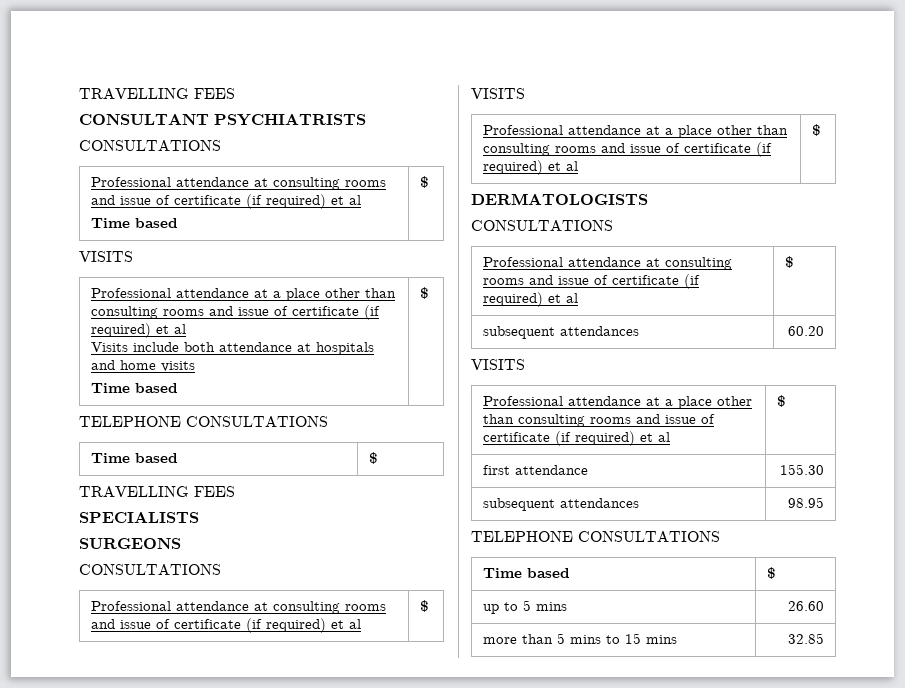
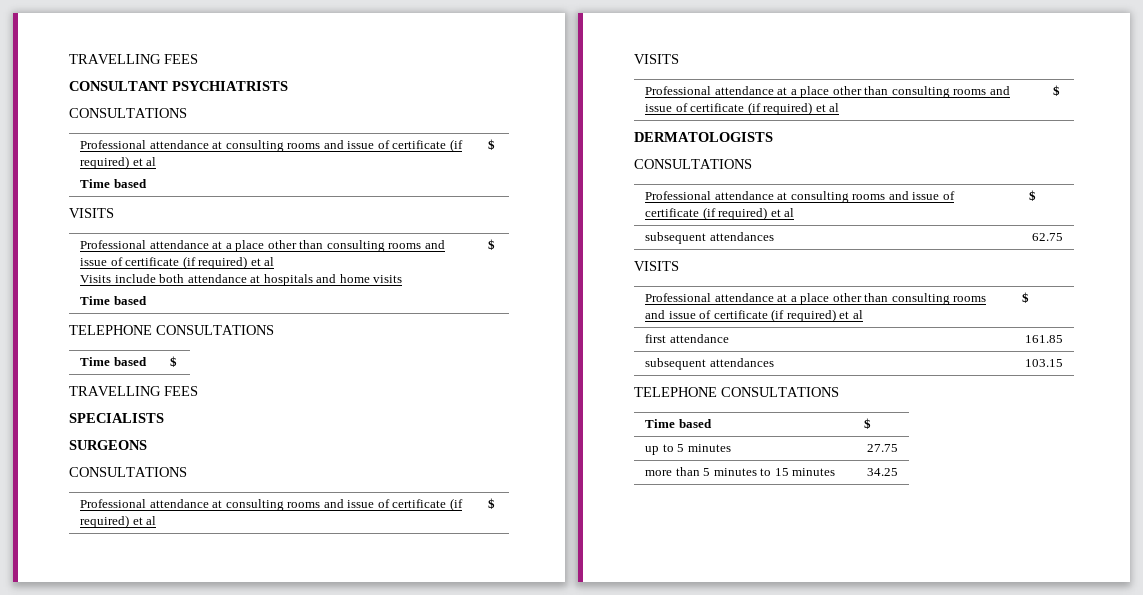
- subsequent attendances | 60.20
+ subsequent attendances | 62.75
- first attendance | 155.30
- subsequent attendances | 98.95
+ first attendance | 161.85
+ subsequent attendances | 103.15
- up to 5 mins | 26.60
+ up to 5 minutes | 27.75
- more than 5 mins to 15 mins | 32.85
+ more than 5 minutes to 15 minutes | 34.25

